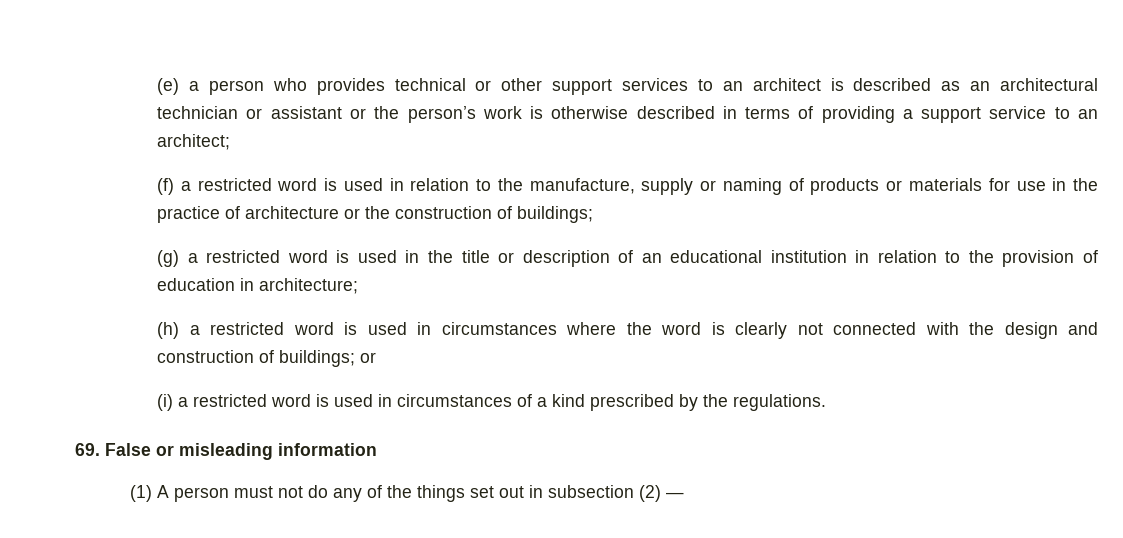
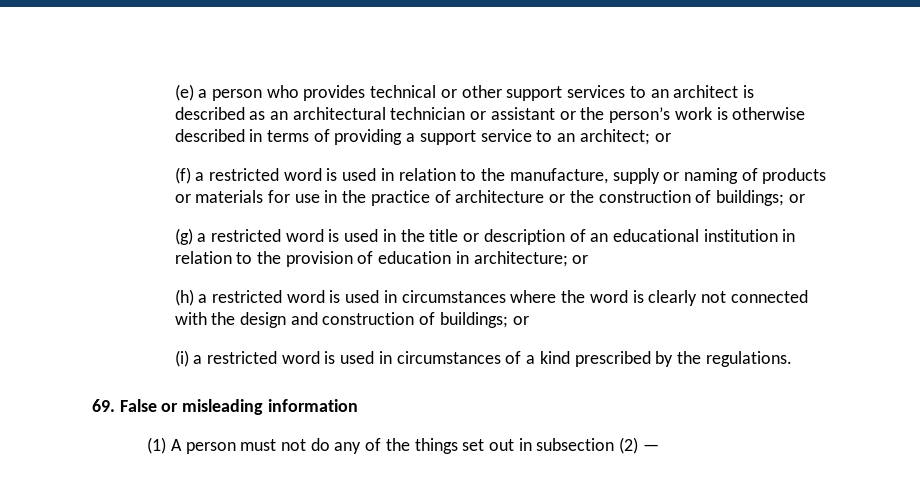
- (e) a person who provides technical or other support services to an architect is described as an architectural technician or assistant or the person’s work is otherwise described in terms of providing a support service to an architect;
+ (e) a person who provides technical or other support services to an architect is described as an architectural technician or assistant or the person’s work is otherwise described in terms of providing a support service to an architect; or
- (f) a restricted word is used in relation to the manufacture, supply or naming of products or materials for use in the practice of architecture or the construction of buildings;
+ (f) a restricted word is used in relation to the manufacture, supply or naming of products or materials for use in the practice of architecture or the construction of buildings; or
- (g) a restricted word is used in the title or description of an educational institution in relation to the provision of education in architecture;
+ (g) a restricted word is used in the title or description of an educational institution in relation to the provision of education in architecture; or

